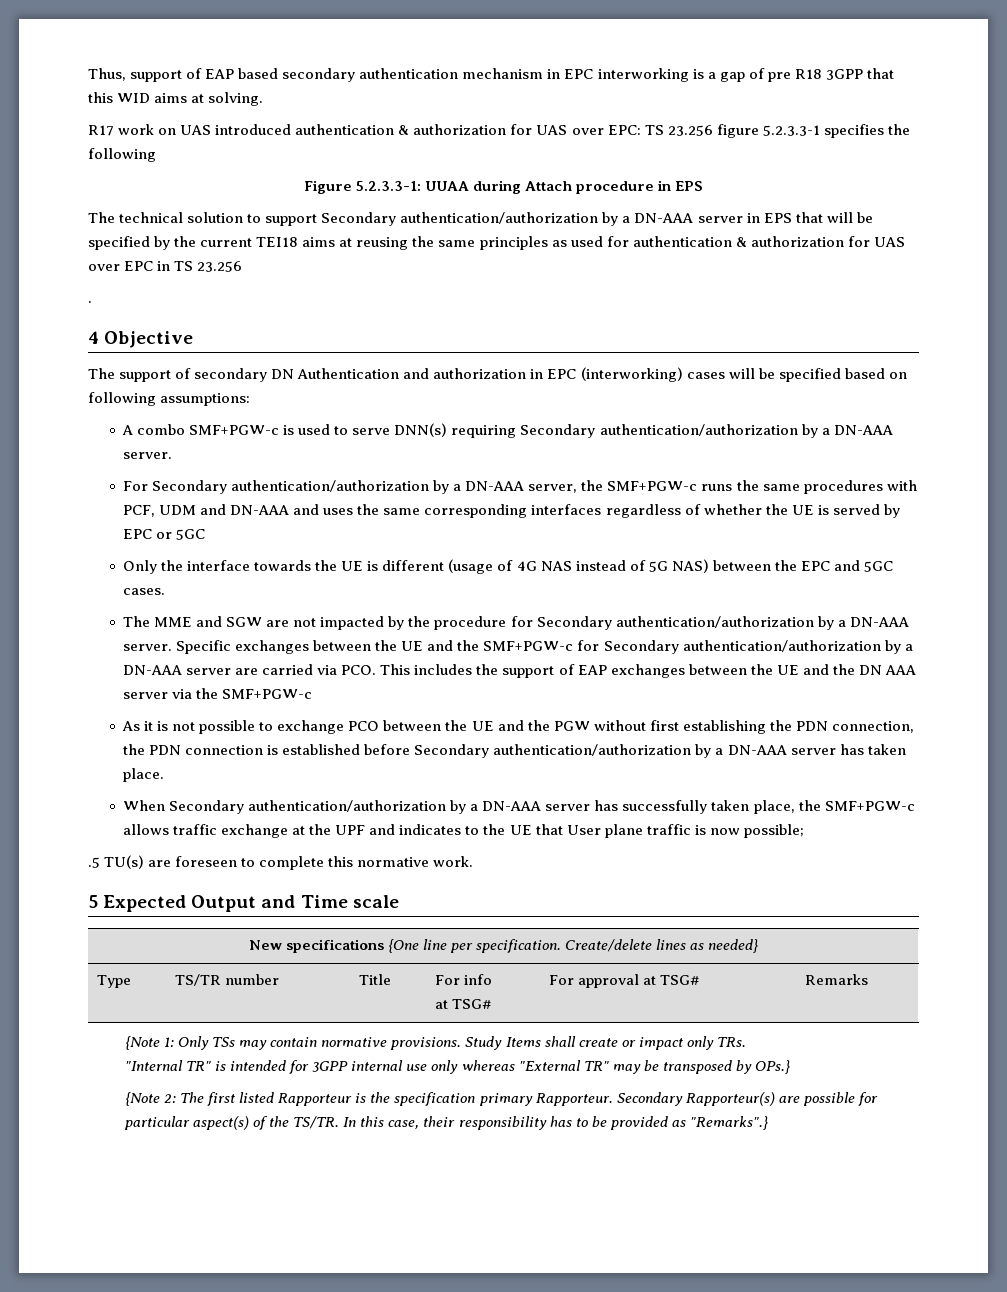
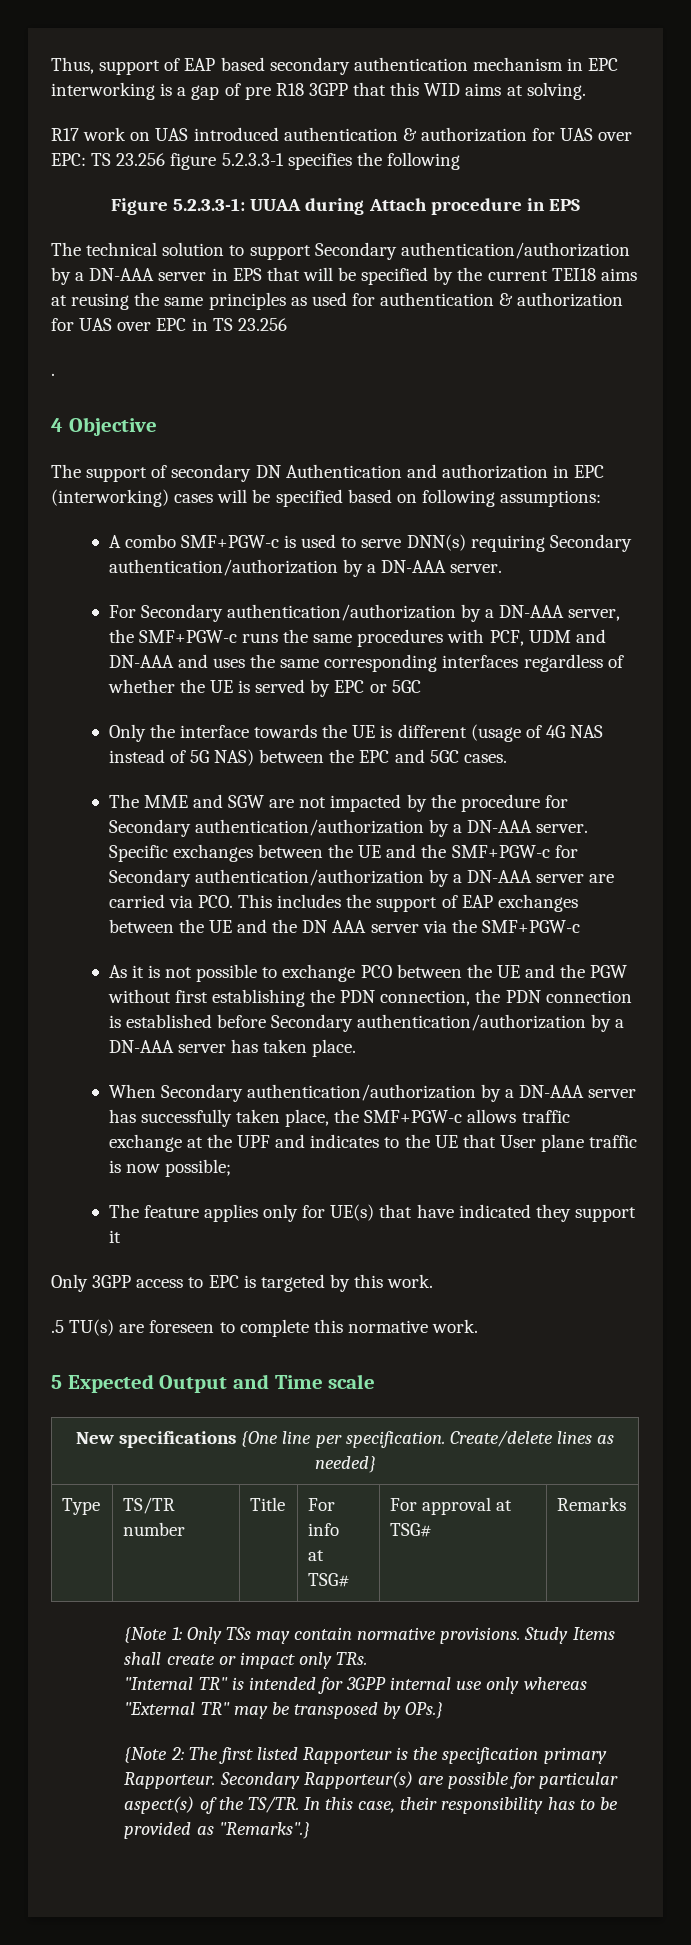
+ The feature applies only for UE(s) that have indicated they support it
+ Only 3GPP access to EPC is targeted by this work.

